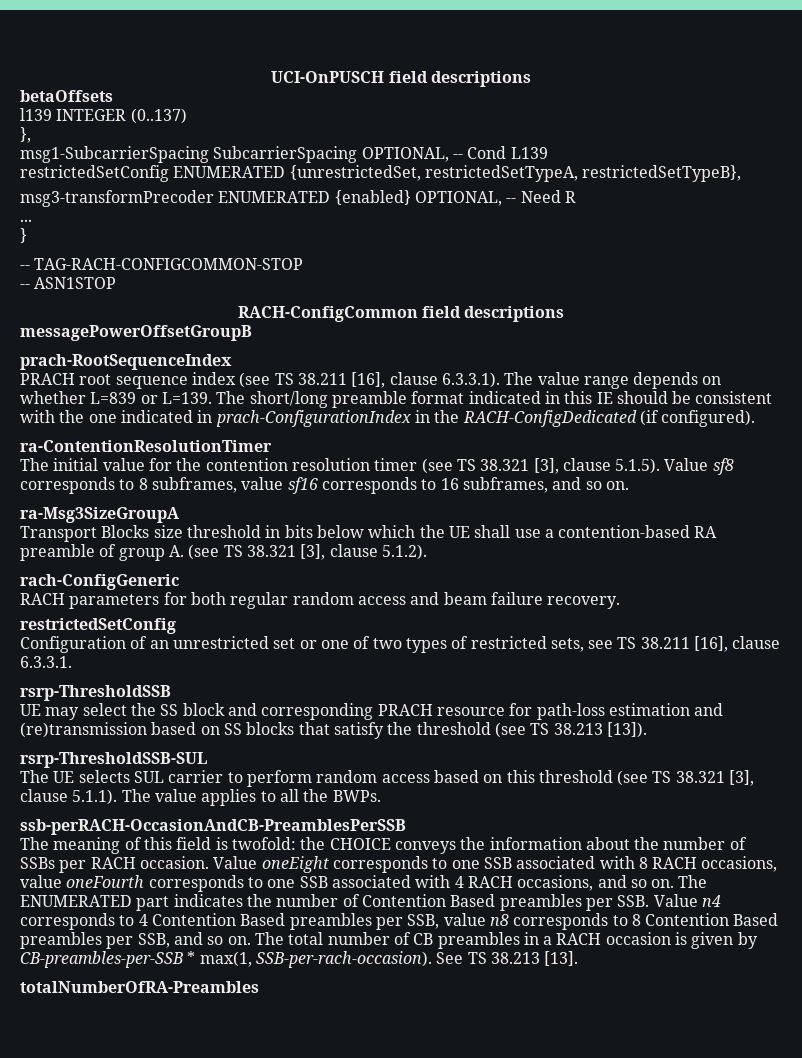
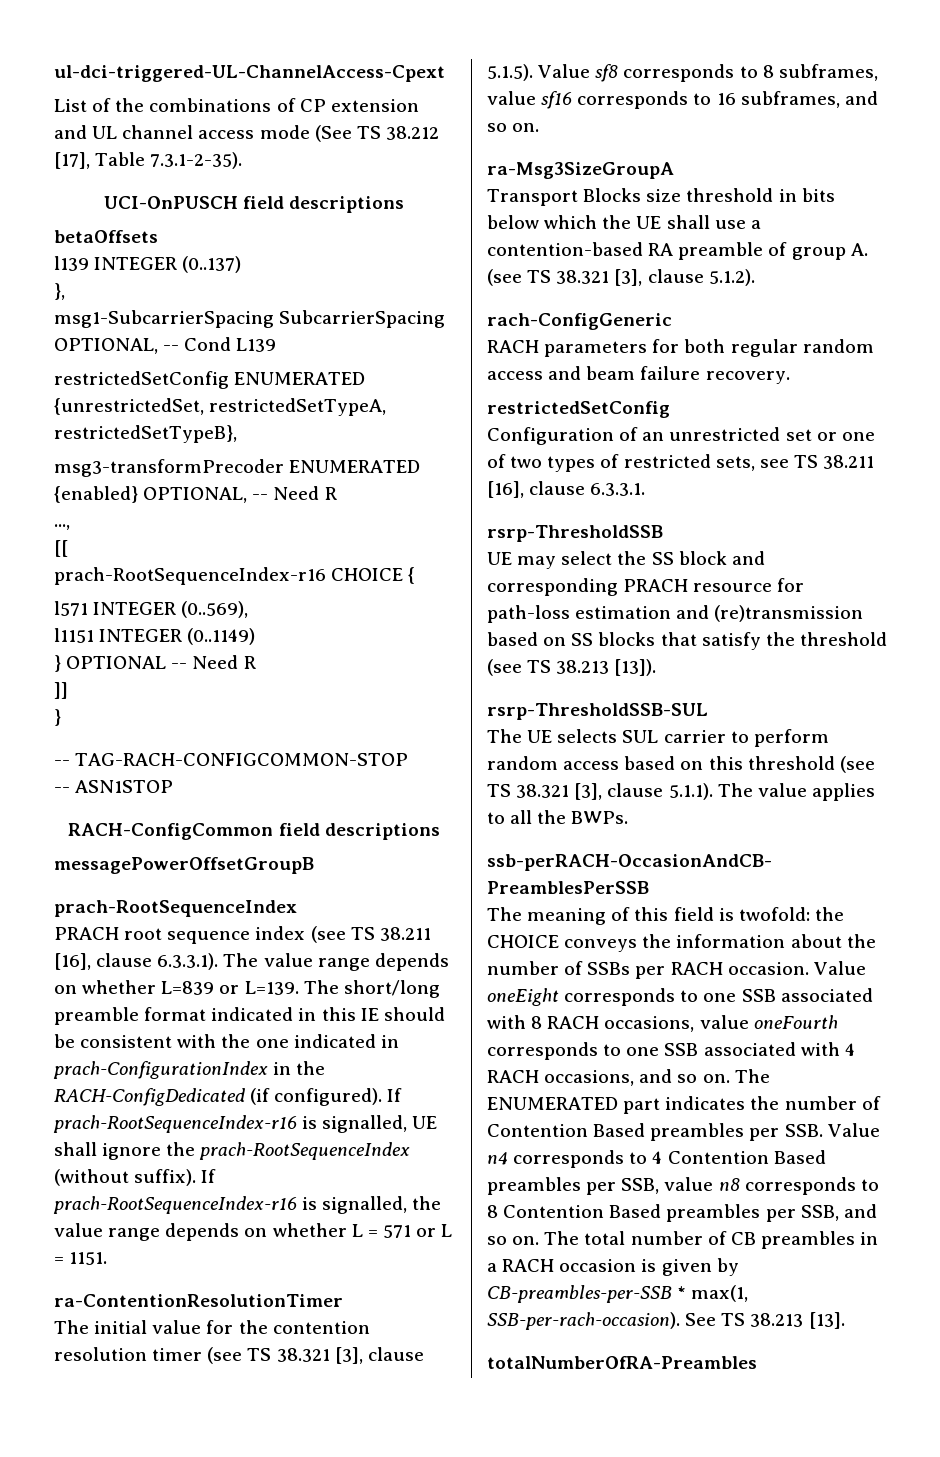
+ ul-dci-triggered-UL-ChannelAccess-Cpext
+ List of the combinations of CP extension and UL channel access mode (See TS 38.212 [17], Table 7.3.1-2-35).
- ...
+ ...,
+ [[
+ prach-RootSequenceIndex-r16 CHOICE {
+ l571 INTEGER (0..569),
+ l1151 INTEGER (0..1149)
+ } OPTIONAL -- Need R
+ ]]
+ If prach-RootSequenceIndex-r16 is signalled, UE shall ignore the prach-RootSequenceIndex (without suffix). If prach-RootSequenceIndex-r16 is signalled, the value range depends on whether L = 571 or L = 1151.

